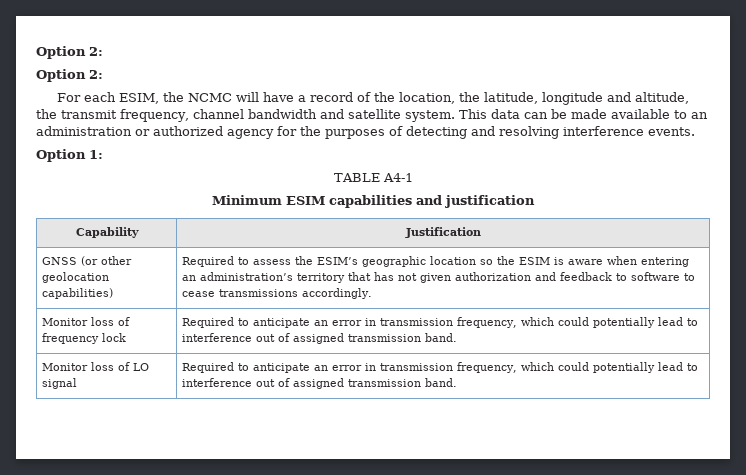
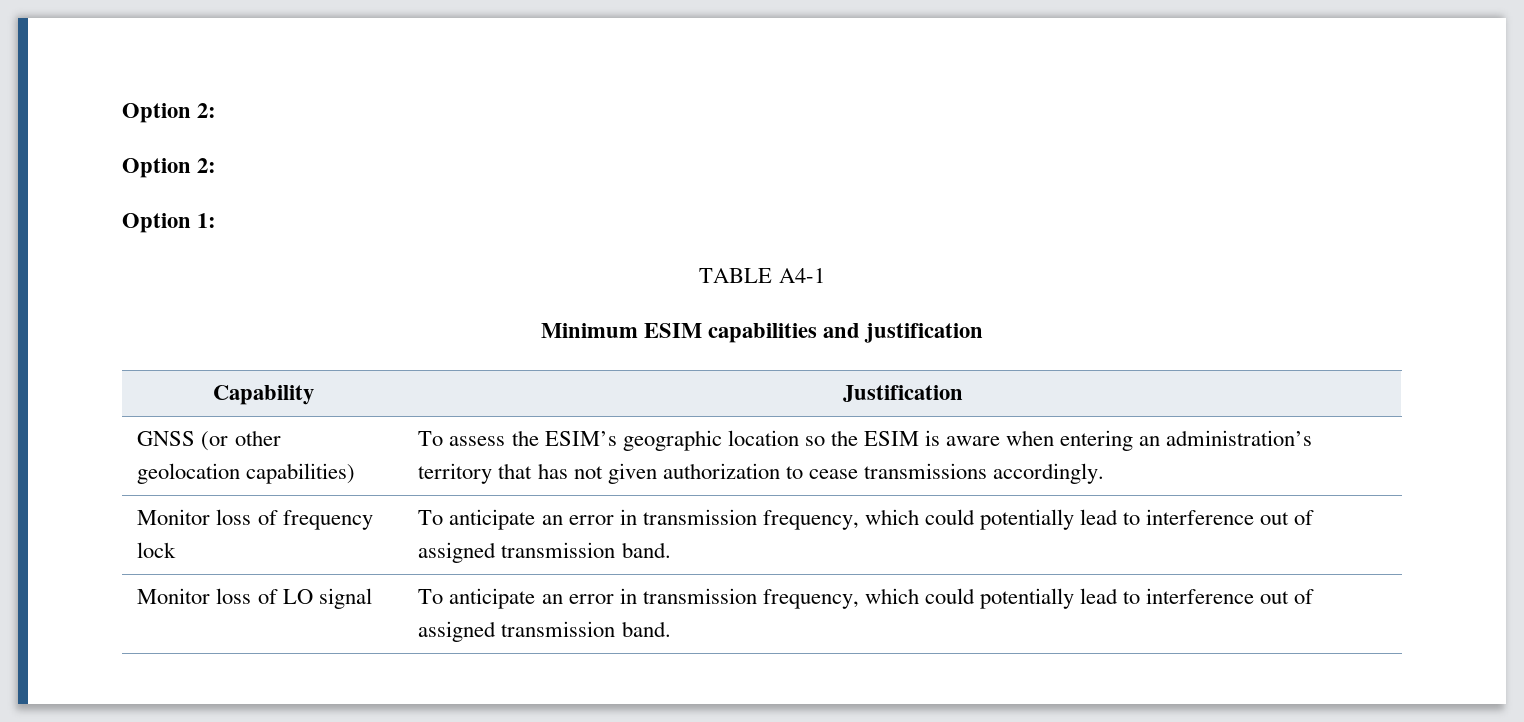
- For each ESIM, the NCMC will have a record of the location, the latitude, longitude and altitude, the transmit frequency, channel bandwidth and satellite system. This data can be made available to an administration or authorized agency for the purposes of detecting and resolving interference events.
- GNSS (or other geolocation capabilities) | Required to assess the ESIM’s geographic location so the ESIM is aware when entering an administration’s territory that has not given authorization and feedback to software to cease transmissions accordingly.
+ GNSS (or other geolocation capabilities) | To assess the ESIM’s geographic location so the ESIM is aware when entering an administration’s territory that has not given authorization to cease transmissions accordingly.
- Monitor loss of frequency lock | Required to anticipate an error in transmission frequency, which could potentially lead to interference out of assigned transmission band.
+ Monitor loss of frequency lock | To anticipate an error in transmission frequency, which could potentially lead to interference out of assigned transmission band.
- Monitor loss of LO signal | Required to anticipate an error in transmission frequency, which could potentially lead to interference out of assigned transmission band.
+ Monitor loss of LO signal | To anticipate an error in transmission frequency, which could potentially lead to interference out of assigned transmission band.

